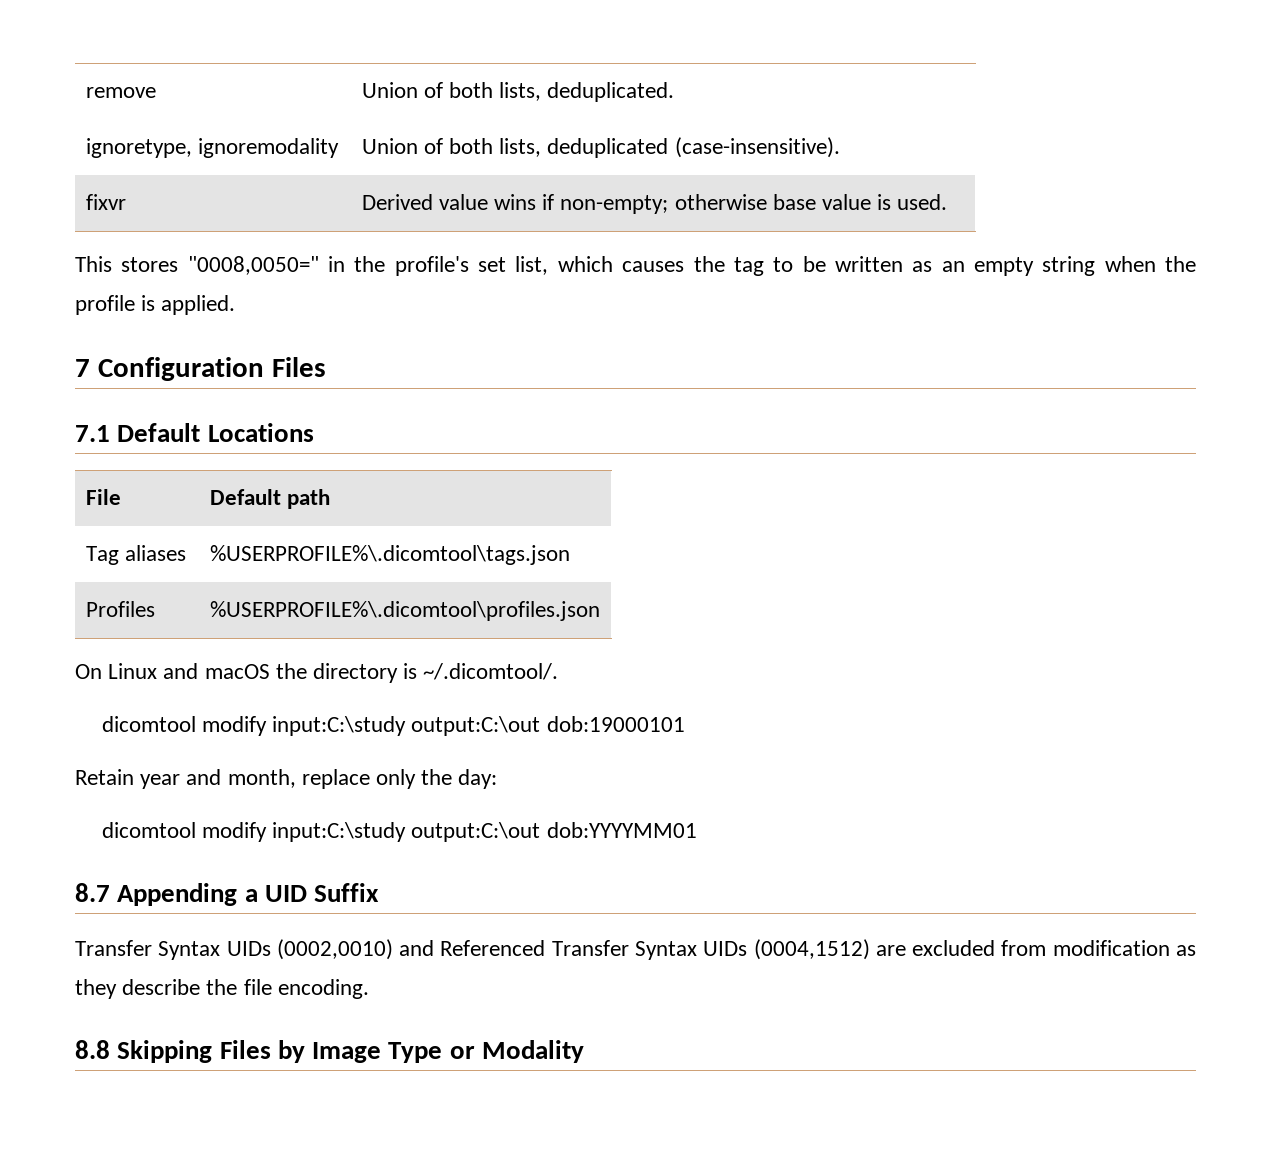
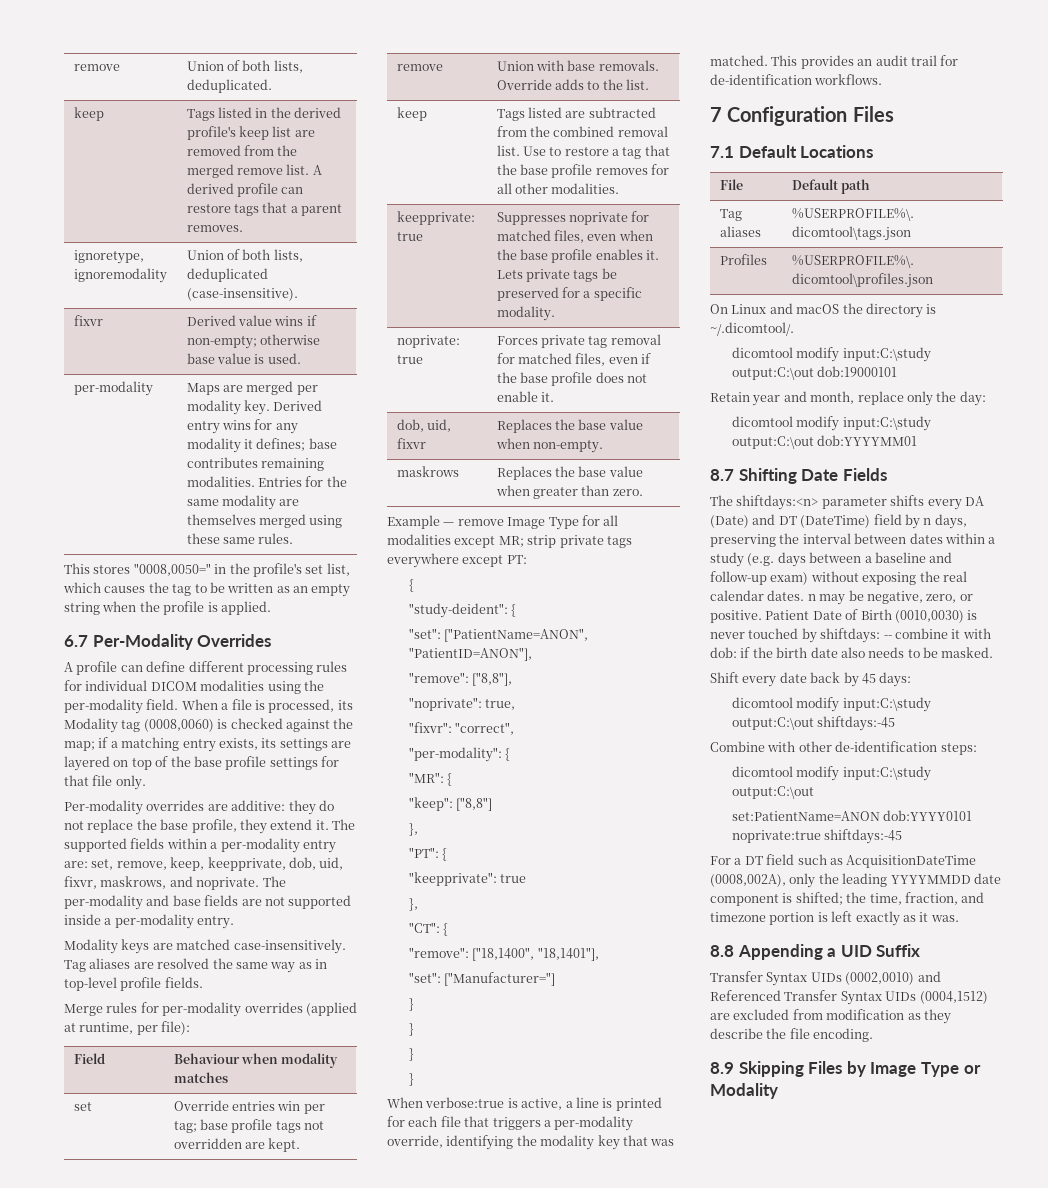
+ keep | Tags listed in the derived profile's keep list are removed from the merged remove list. A derived profile can restore tags that a parent removes.
+ per-modality | Maps are merged per modality key. Derived entry wins for any modality it defines; base contributes remaining modalities. Entries for the same modality are themselves merged using these same rules.
+ 6.7 Per-Modality Overrides
+ A profile can define different processing rules for individual DICOM modalities using the per-modality field. When a file is processed, its Modality tag (0008,0060) is checked against the map; if a matching entry exists, its settings are layered on top of the base profile settings for that file only.
+ Per-modality overrides are additive: they do not replace the base profile, they extend it. The supported fields within a per-modality entry are: set, remove, keep, keepprivate, dob, uid, fixvr, maskrows, and noprivate. The per-modality and base fields are not supported inside a per-modality entry.
+ Modality keys are matched case-insensitively. Tag aliases are resolved the same way as in top-level profile fields.
+ Merge rules for per-modality overrides (applied at runtime, per file):
+ Field | Behaviour when modality matches
+ set | Override entries win per tag; base profile tags not overridden are kept.
+ remove | Union with base removals. Override adds to the list.
+ keep | Tags listed are subtracted from the combined removal list. Use to restore a tag that the base profile removes for all other modalities.
+ keepprivate: true | Suppresses noprivate for matched files, even when the base profile enables it. Lets private tags be preserved for a specific modality.
+ noprivate: true | Forces private tag removal for matched files, even if the base profile does not enable it.
+ dob, uid, fixvr | Replaces the base value when non-empty.
+ maskrows | Replaces the base value when greater than zero.
+ Example — remove Image Type for all modalities except MR; strip private tags everywhere except PT:
+ {
+ "study-deident": {
+ "set": ["PatientName=ANON", "PatientID=ANON"],
+ "remove": ["8,8"],
+ "noprivate": true,
+ "fixvr": "correct",
+ "per-modality": {
+ "MR": {
+ "keep": ["8,8"]
+ },
+ "PT": {
+ "keepprivate": true
+ },
+ "CT": {
+ "remove": ["18,1400", "18,1401"],
+ "set": ["Manufacturer="]
+ }
+ }
+ }
+ }
+ When verbose:true is active, a line is printed for each file that triggers a per-modality override, identifying the modality key that was matched. This provides an audit trail for de-identification workflows.
- 8.7 Appending a UID Suffix
+ 8.7 Shifting Date Fields
+ The shiftdays:<n> parameter shifts every DA (Date) and DT (DateTime) field by n days, preserving the interval between dates within a study (e.g. days between a baseline and follow-up exam) without exposing the real calendar dates. n may be negative, zero, or positive. Patient Date of Birth (0010,0030) is never touched by shiftdays: -- combine it with dob: if the birth date also needs to be masked.
+ Shift every date back by 45 days:
+ dicomtool modify input:C:\study output:C:\out shiftdays:-45
+ Combine with other de-identification steps:
+ dicomtool modify input:C:\study output:C:\out
+ set:PatientName=ANON dob:YYYY0101 noprivate:true shiftdays:-45
+ For a DT field such as AcquisitionDateTime (0008,002A), only the leading YYYYMMDD date component is shifted; the time, fraction, and timezone portion is left exactly as it was.
+ 8.8 Appending a UID Suffix
- 8.8 Skipping Files by Image Type or Modality
+ 8.9 Skipping Files by Image Type or Modality

